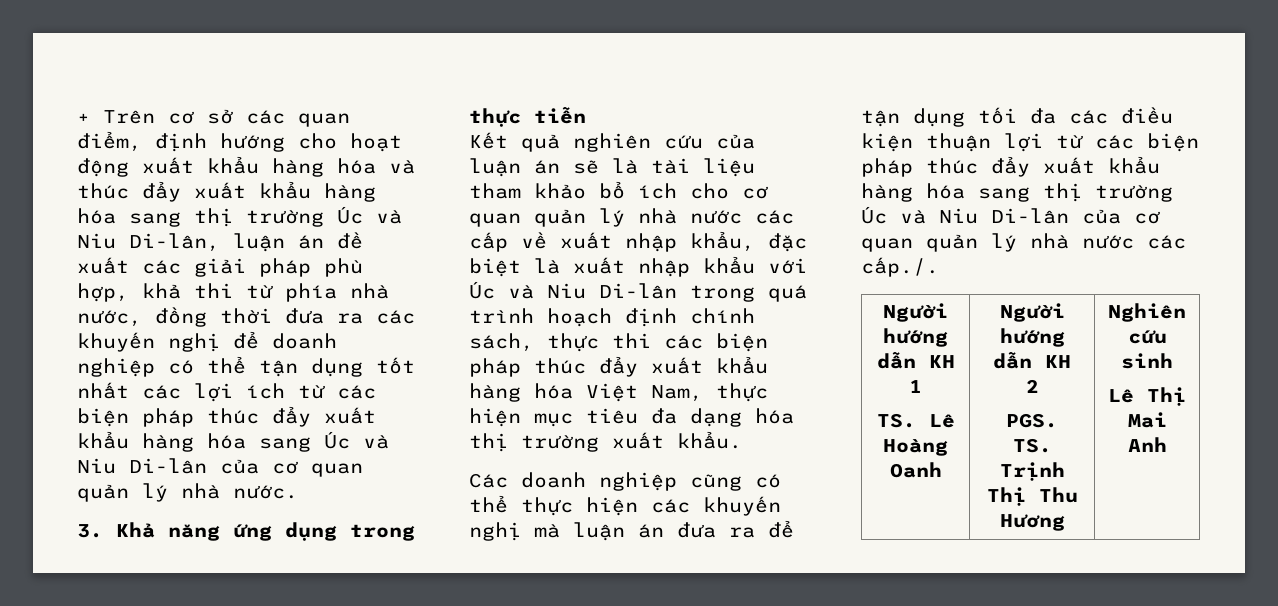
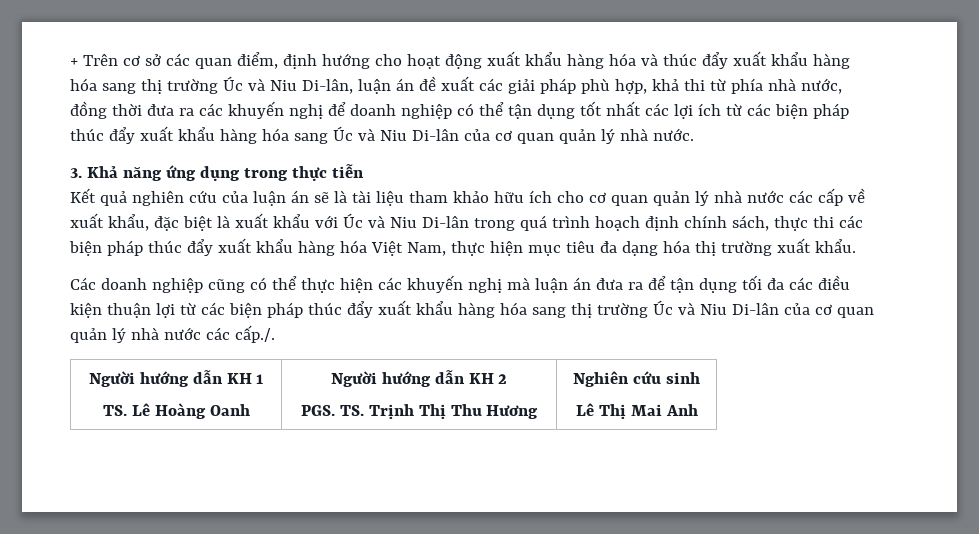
- Kết quả nghiên cứu của luận án sẽ là tài liệu tham khảo bổ ích cho cơ quan quản lý nhà nước các cấp về xuất nhập khẩu, đặc biệt là xuất nhập khẩu với Úc và Niu Di-lân trong quá trình hoạch định chính sách, thực thi các biện pháp thúc đẩy xuất khẩu hàng hóa Việt Nam, thực hiện mục tiêu đa dạng hóa thị trường xuất khẩu.
+ Kết quả nghiên cứu của luận án sẽ là tài liệu tham khảo hữu ích cho cơ quan quản lý nhà nước các cấp về xuất khẩu, đặc biệt là xuất khẩu với Úc và Niu Di-lân trong quá trình hoạch định chính sách, thực thi các biện pháp thúc đẩy xuất khẩu hàng hóa Việt Nam, thực hiện mục tiêu đa dạng hóa thị trường xuất khẩu.

